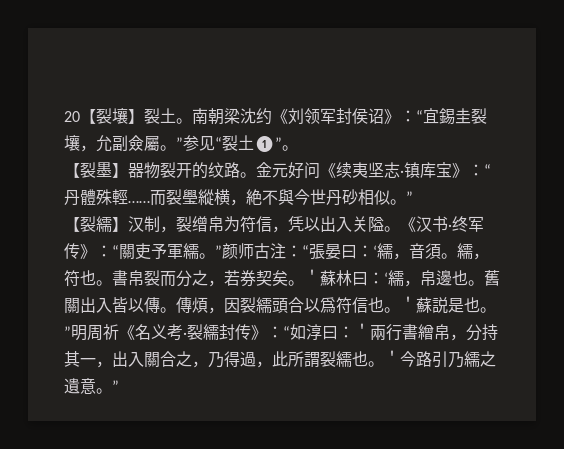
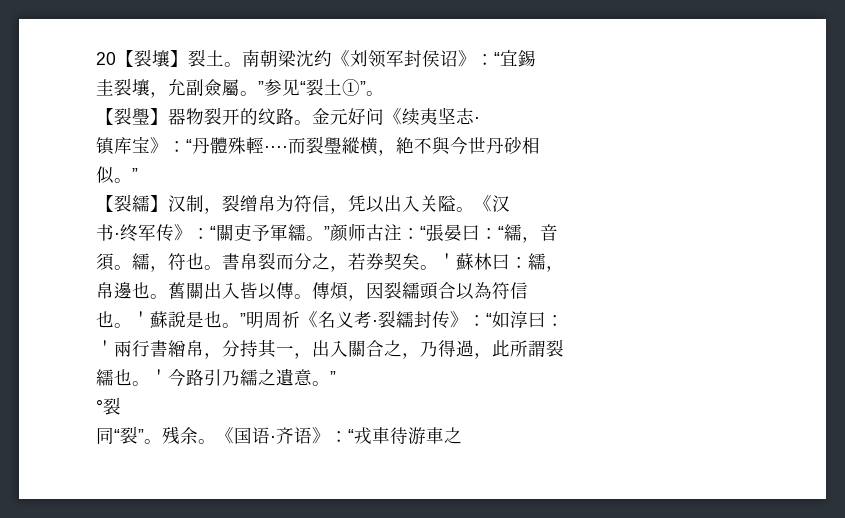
- 南朝梁沈约《刘领军封侯诏》：“宜錫圭裂壤，允副僉屬。”参见“裂土❶”。
+ 南朝梁沈约《刘领军封侯诏》：“宜錫
+ 圭裂壤，允副僉屬。”参见“裂土①”。
- 【裂墨】器物裂开的纹路。
+ 【裂璺】器物裂开的纹路。
- 金元好问《续夷坚志·镇库宝》：“丹體殊輕……而裂璺縱横，絶不與今世丹砂相似。”
+ 金元好问《续夷坚志·
+ 镇库宝》：“丹體殊輕····而裂璺縱横，絶不與今世丹砂相
+ 似。”
- 《汉书·终军传》：“關吏予軍繻。”颜师古注：“張晏曰：‘繻，音須。
+ 《汉
+ 书·终军传》：“關吏予軍繻。”颜师古注：“張晏曰：“繻，音
+ 須。
- ＇蘇林曰：‘繻，帛邊也。
+ ＇蘇林曰：繻，
+ 帛邊也。
- 傳煩，因裂繻頭合以爲符信也。
+ 傳煩，因裂繻頭合以為符信
+ 也。
- ＇蘇説是也。”明周祈《名义考·裂繻封传》：“如淳曰：＇兩行書繒帛，分持其一，出入關合之，乃得過，此所謂裂繻也。
+ ＇蘇說是也。”明周祈《名义考·裂繻封传》：“如淳曰：
+ ＇兩行書繒帛，分持其一，出入關合之，乃得過，此所謂裂
+ 繻也。
+ °裂
+ 同“裂”。残余。《国语·齐语》：“戎車待游車之

